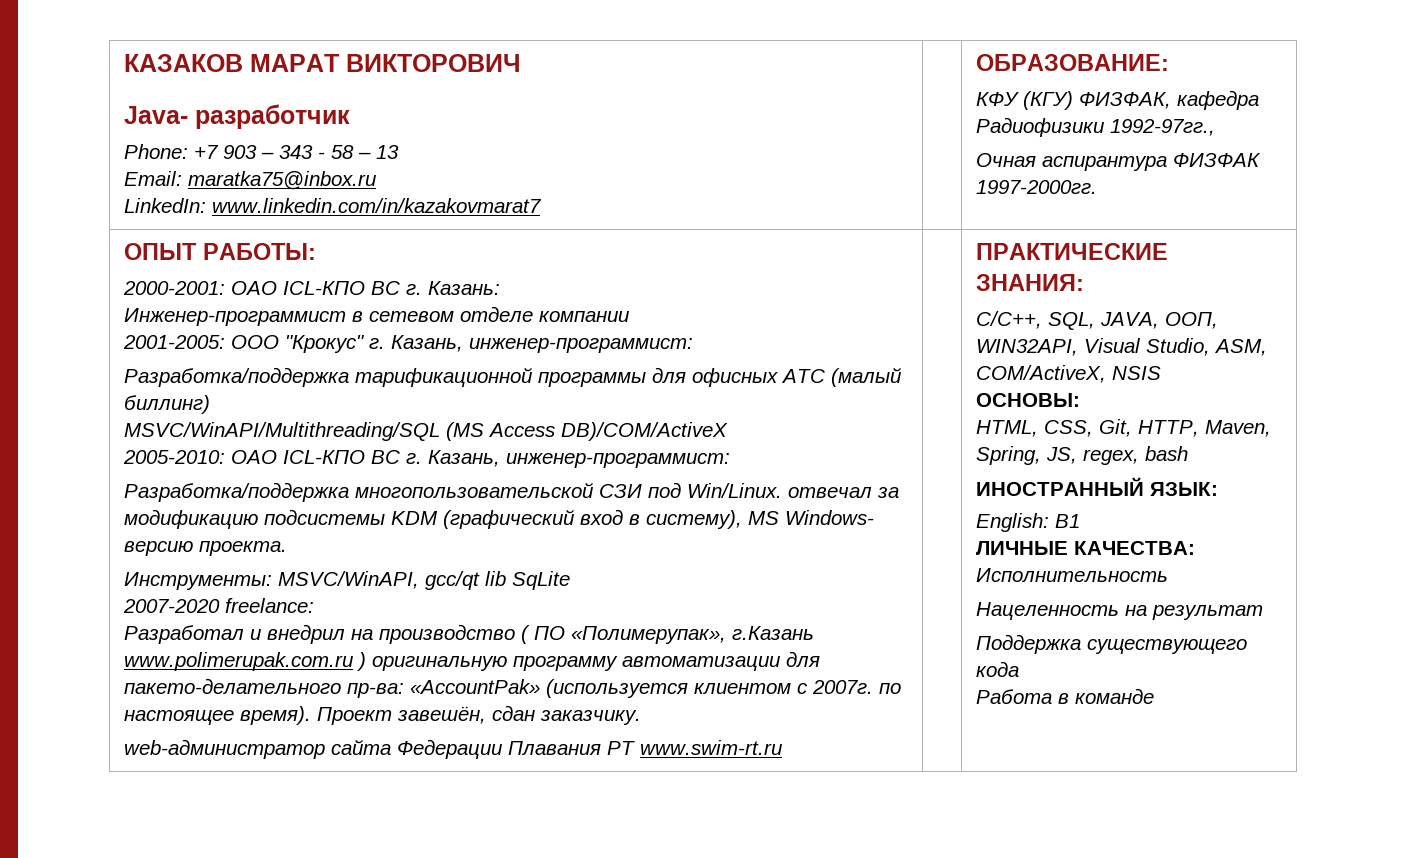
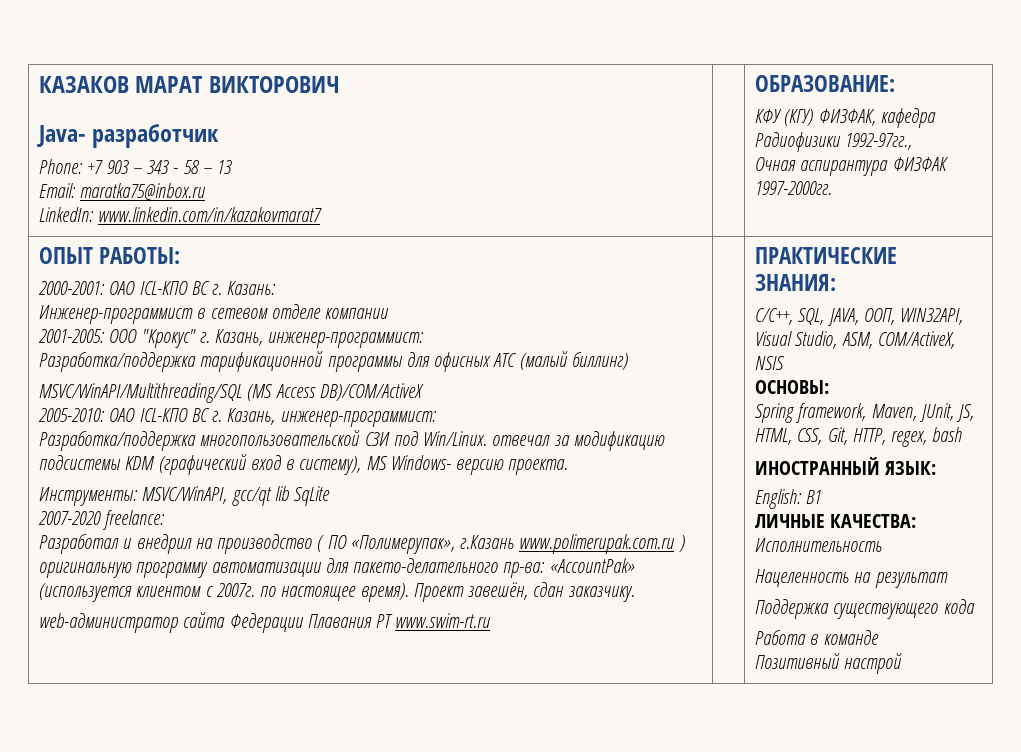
- HTML, CSS, Git, HTTP, Maven, Spring, JS, regex, bash
+ Spring framework, Maven, JUnit, JS, HTML, CSS, Git, HTTP, regex, bash
+ Позитивный настрой

